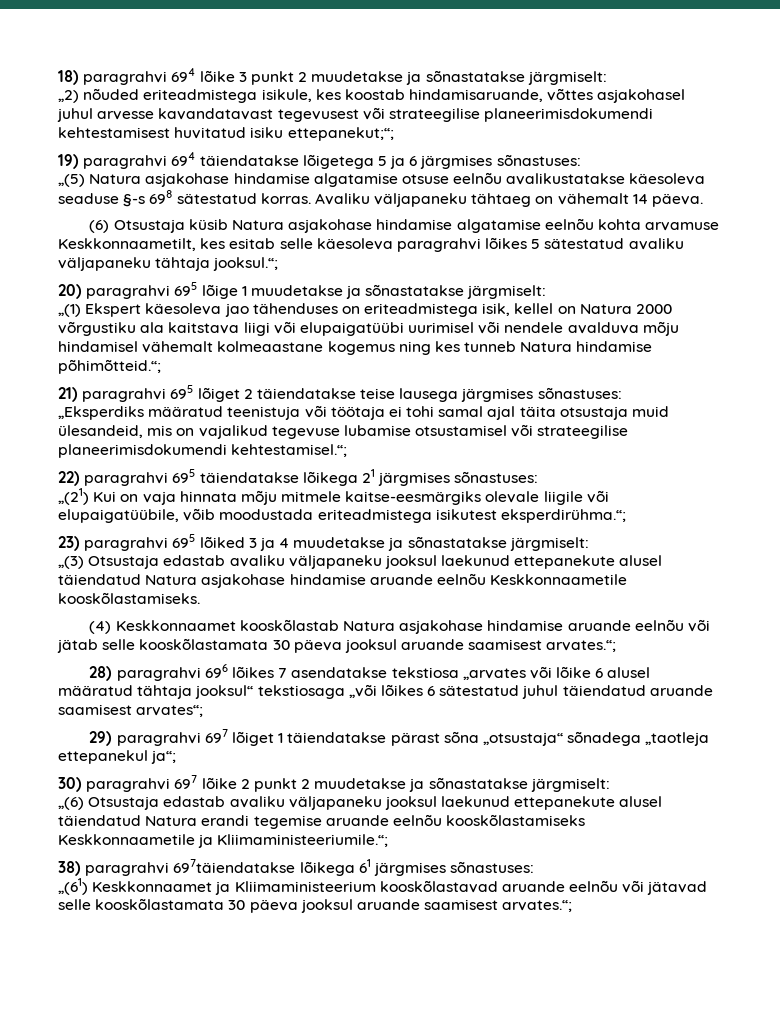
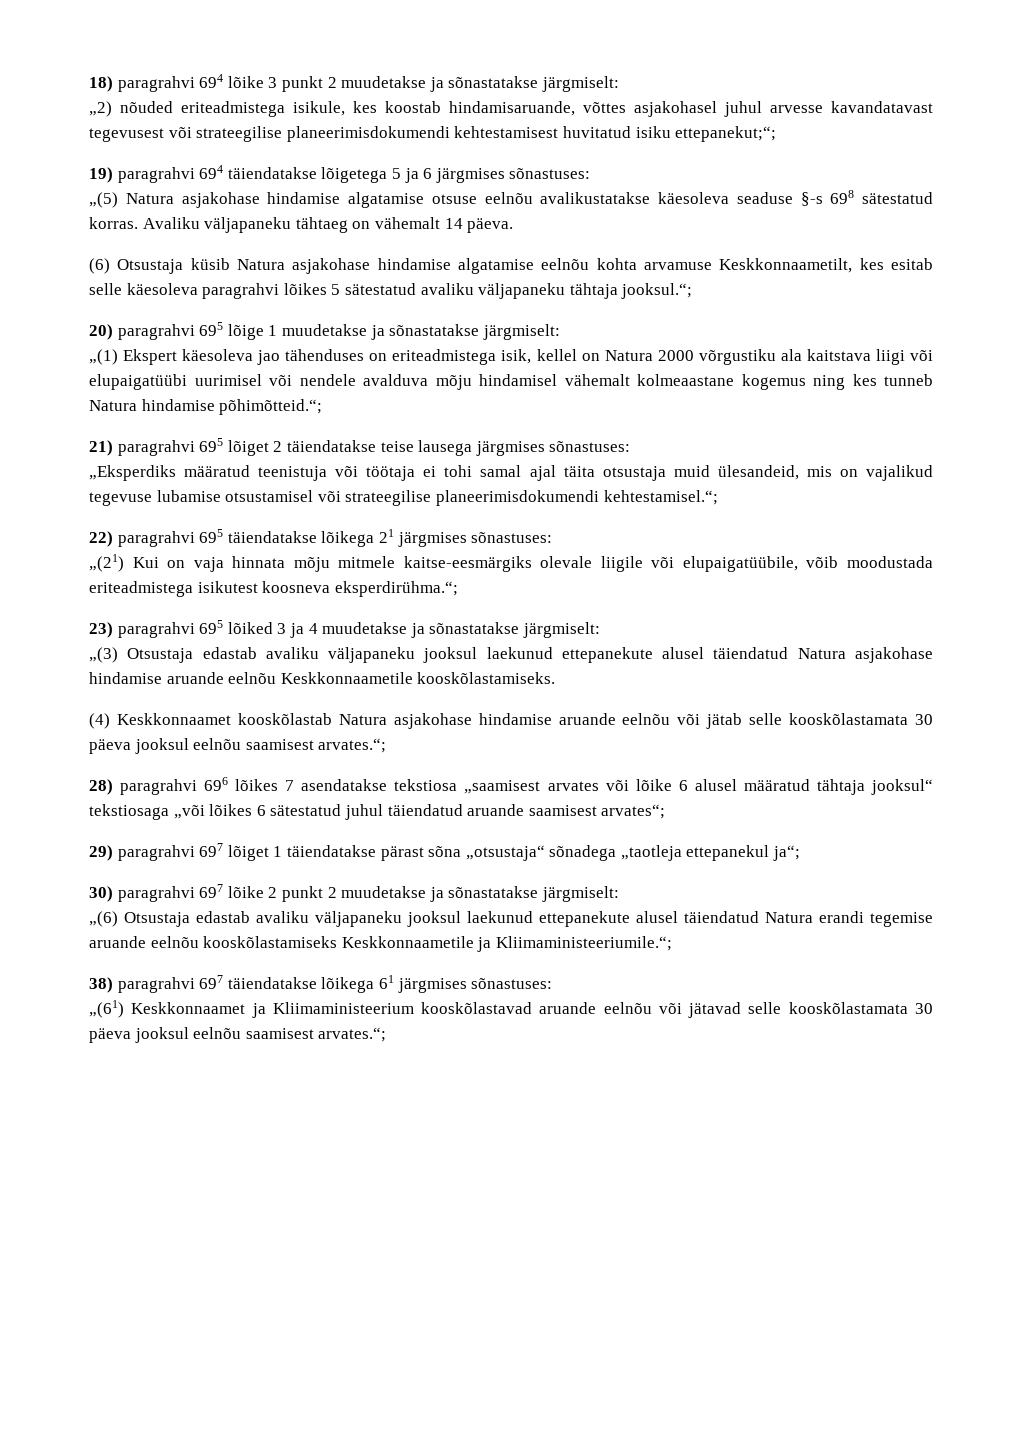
- „(21) Kui on vaja hinnata mõju mitmele kaitse-eesmärgiks olevale liigile või elupaigatüübile, võib moodustada eriteadmistega isikutest eksperdirühma.“;
+ „(21) Kui on vaja hinnata mõju mitmele kaitse-eesmärgiks olevale liigile või elupaigatüübile, võib moodustada eriteadmistega isikutest koosneva eksperdirühma.“;
- (4) Keskkonnaamet kooskõlastab Natura asjakohase hindamise aruande eelnõu või jätab selle kooskõlastamata 30 päeva jooksul aruande saamisest arvates.“;
+ (4) Keskkonnaamet kooskõlastab Natura asjakohase hindamise aruande eelnõu või jätab selle kooskõlastamata 30 päeva jooksul eelnõu saamisest arvates.“;
- 28) paragrahvi 696 lõikes 7 asendatakse tekstiosa „arvates või lõike 6 alusel määratud tähtaja jooksul“ tekstiosaga „või lõikes 6 sätestatud juhul täiendatud aruande saamisest arvates“;
+ 28) paragrahvi 696 lõikes 7 asendatakse tekstiosa „saamisest arvates või lõike 6 alusel määratud tähtaja jooksul“ tekstiosaga „või lõikes 6 sätestatud juhul täiendatud aruande saamisest arvates“;
- 38) paragrahvi 697täiendatakse lõikega 61 järgmises sõnastuses:
+ 38) paragrahvi 697 täiendatakse lõikega 61 järgmises sõnastuses:
- „(61) Keskkonnaamet ja Kliimaministeerium kooskõlastavad aruande eelnõu või jätavad selle kooskõlastamata 30 päeva jooksul aruande saamisest arvates.“;
+ „(61) Keskkonnaamet ja Kliimaministeerium kooskõlastavad aruande eelnõu või jätavad selle kooskõlastamata 30 päeva jooksul eelnõu saamisest arvates.“;

